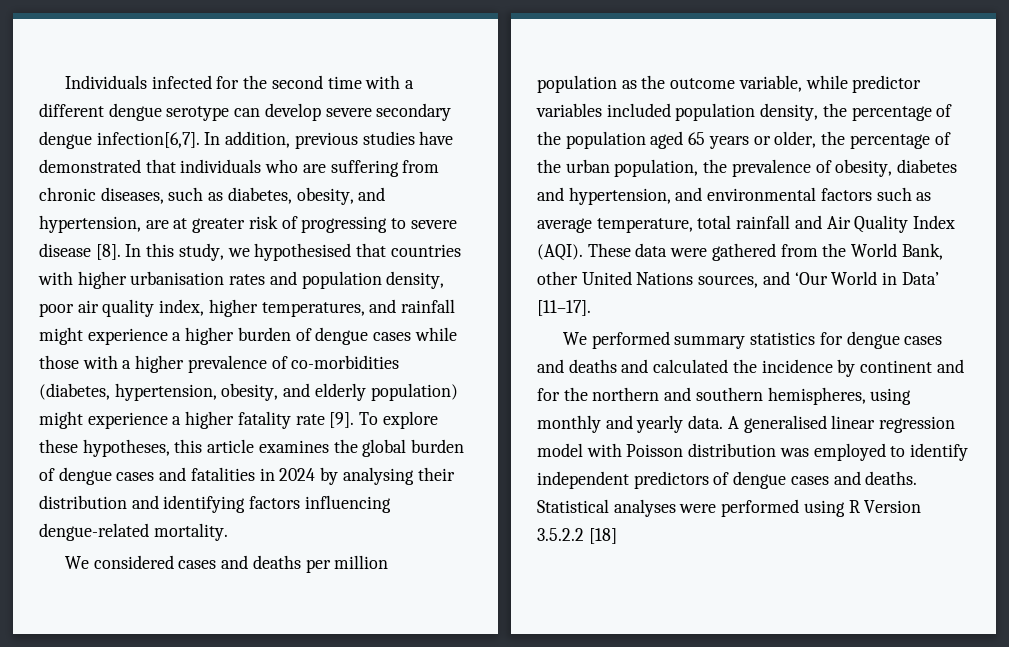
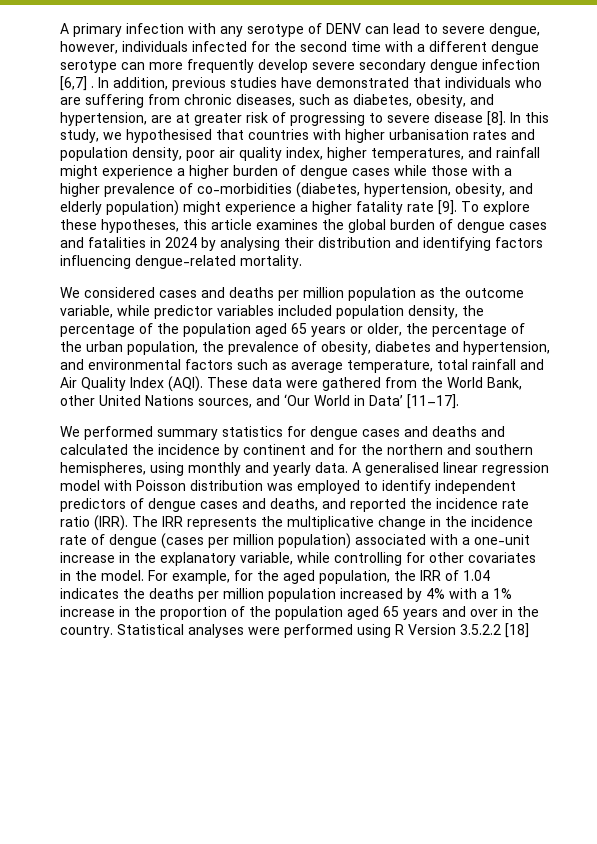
- Individuals infected for the second time with a different dengue serotype can develop severe secondary dengue infection[6,7].
+ A primary infection with any serotype of DENV can lead to severe dengue, however, individuals infected for the second time with a different dengue serotype can more frequently develop severe secondary dengue infection [6,7] .
- A generalised linear regression model with Poisson distribution was employed to identify independent predictors of dengue cases and deaths.
+ A generalised linear regression model with Poisson distribution was employed to identify independent predictors of dengue cases and deaths, and reported the incidence rate ratio (IRR). The IRR represents the multiplicative change in the incidence rate of dengue (cases per million population) associated with a one-unit increase in the explanatory variable, while controlling for other covariates in the model. For example, for the aged population, the IRR of 1.04 indicates the deaths per million population increased by 4% with a 1% increase in the proportion of the population aged 65 years and over in the country.

